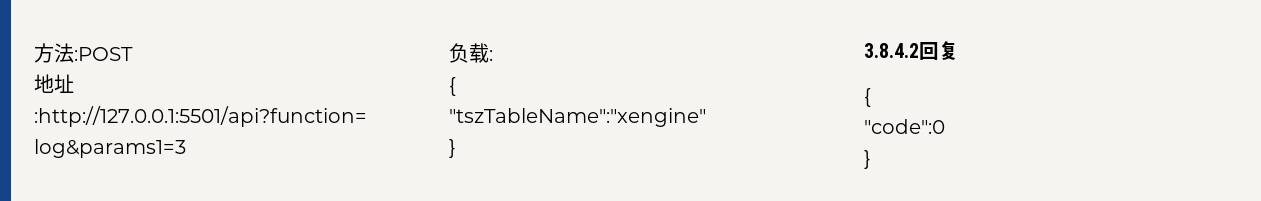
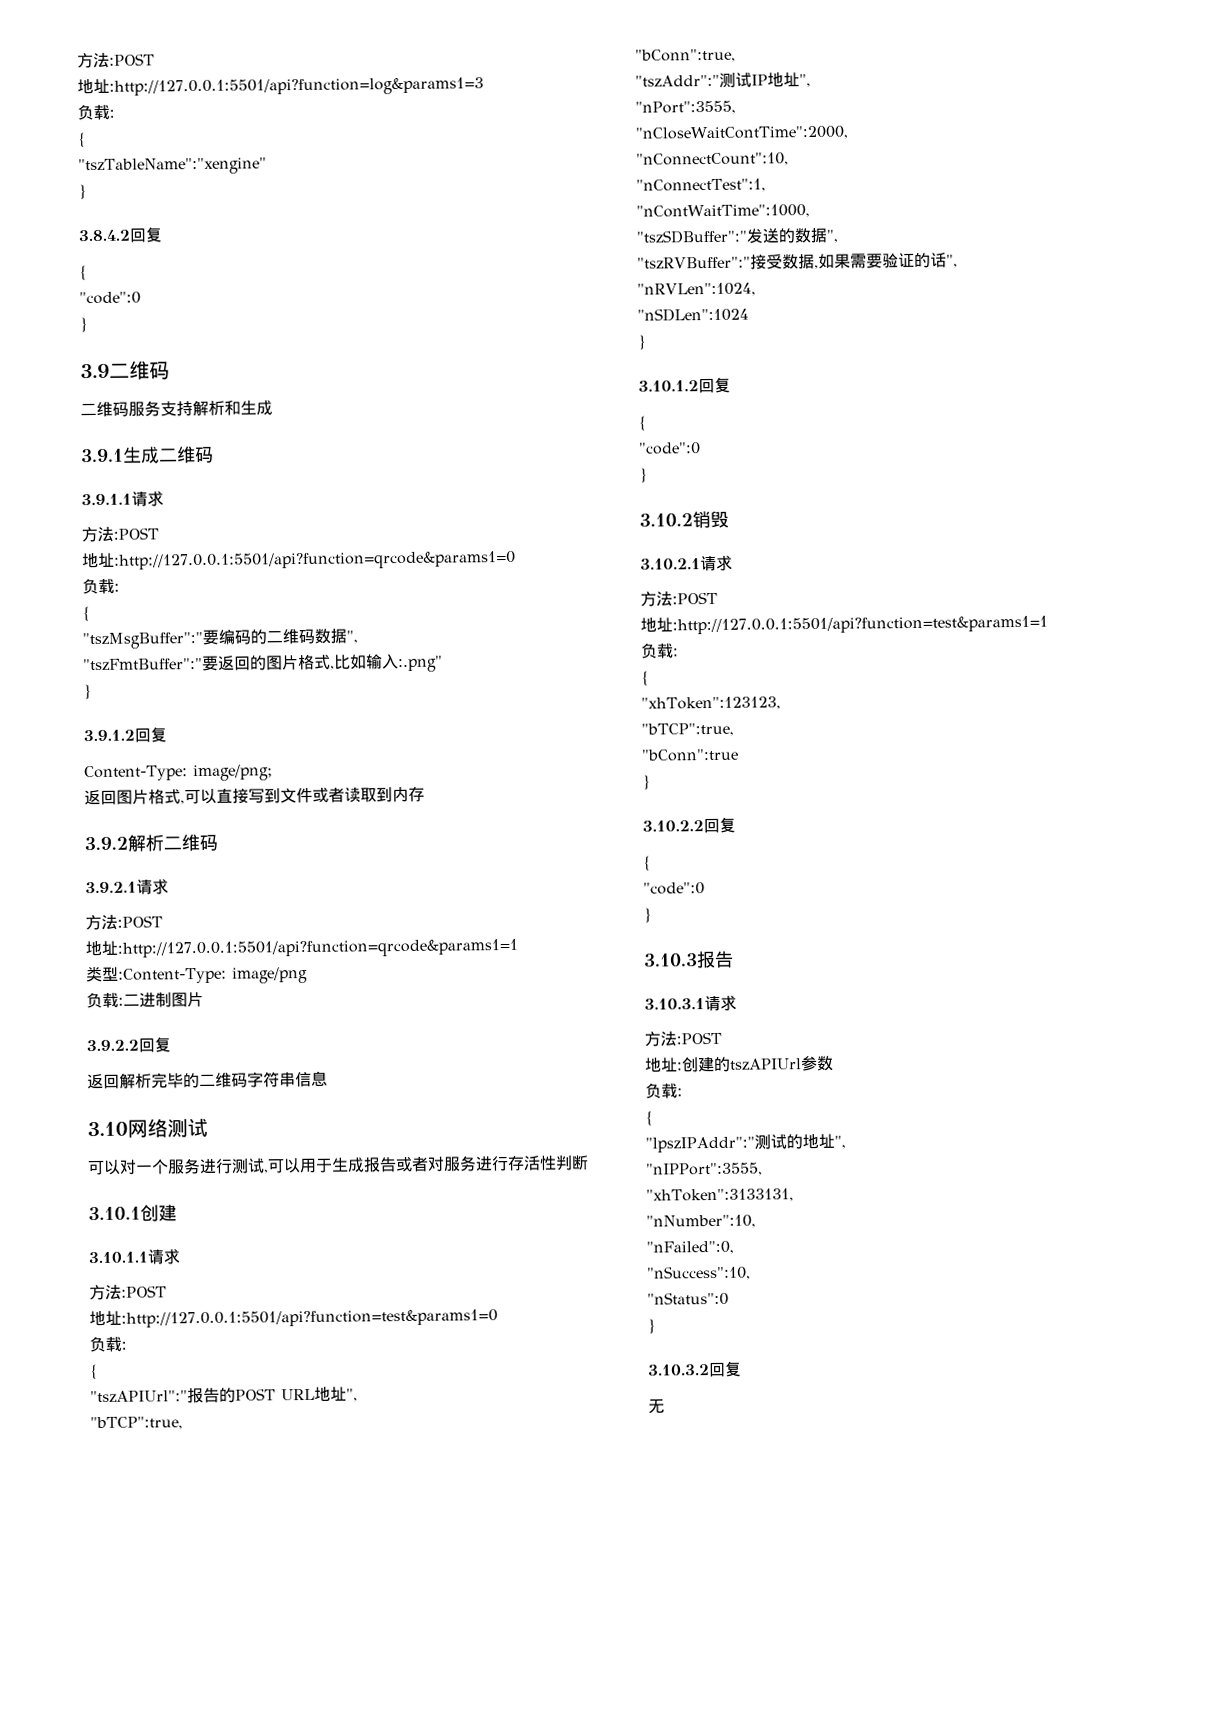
+ 3.9二维码
+ 二维码服务支持解析和生成
+ 3.9.1生成二维码
+ 3.9.1.1请求
+ 方法:POST
+ 地址:http://127.0.0.1:5501/api?function=qrcode&params1=0
+ 负载:
+ {
+ "tszMsgBuffer":"要编码的二维码数据",
+ "tszFmtBuffer":"要返回的图片格式,比如输入:.png"
+ }
+ 3.9.1.2回复
+ Content-Type: image/png;
+ 返回图片格式,可以直接写到文件或者读取到内存
+ 3.9.2解析二维码
+ 3.9.2.1请求
+ 方法:POST
+ 地址:http://127.0.0.1:5501/api?function=qrcode&params1=1
+ 类型:Content-Type: image/png
+ 负载:二进制图片
+ 3.9.2.2回复
+ 返回解析完毕的二维码字符串信息
+ 3.10网络测试
+ 可以对一个服务进行测试,可以用于生成报告或者对服务进行存活性判断
+ 3.10.1创建
+ 3.10.1.1请求
+ 方法:POST
+ 地址:http://127.0.0.1:5501/api?function=test&params1=0
+ 负载:
+ {
+ "tszAPIUrl":"报告的POST URL地址",
+ "bTCP":true,
+ "bConn":true,
+ "tszAddr":"测试IP地址",
+ "nPort":3555,
+ "nCloseWaitContTime":2000,
+ "nConnectCount":10,
+ "nConnectTest":1,
+ "nContWaitTime":1000,
+ "tszSDBuffer":"发送的数据",
+ "tszRVBuffer":"接受数据,如果需要验证的话",
+ "nRVLen":1024,
+ "nSDLen":1024
+ }
+ 3.10.1.2回复
+ {
+ "code":0
+ }
+ 3.10.2销毁
+ 3.10.2.1请求
+ 方法:POST
+ 地址:http://127.0.0.1:5501/api?function=test&params1=1
+ 负载:
+ {
+ "xhToken":123123,
+ "bTCP":true,
+ "bConn":true
+ }
+ 3.10.2.2回复
+ {
+ "code":0
+ }
+ 3.10.3报告
+ 3.10.3.1请求
+ 方法:POST
+ 地址:创建的tszAPIUrl参数
+ 负载:
+ {
+ "lpszIPAddr":"测试的地址",
+ "nIPPort":3555,
+ "xhToken":3133131,
+ "nNumber":10,
+ "nFailed":0,
+ "nSuccess":10,
+ "nStatus":0
+ }
+ 3.10.3.2回复
+ 无

